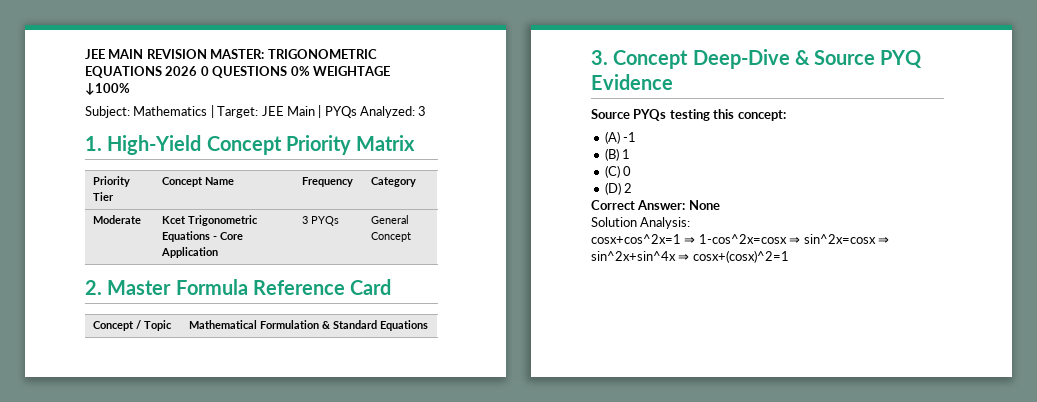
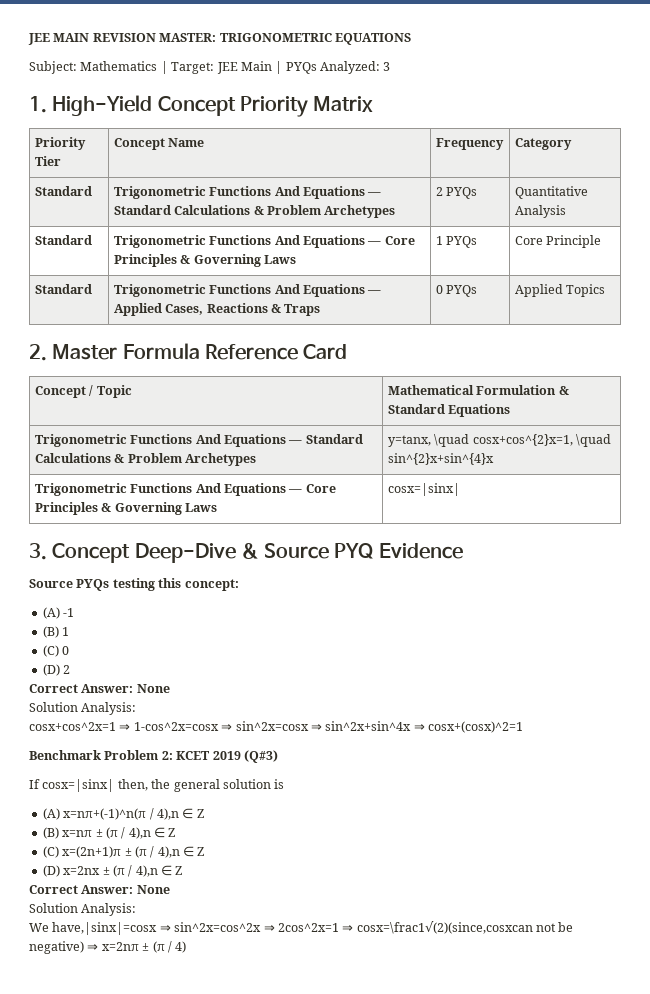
- JEE MAIN REVISION MASTER: TRIGONOMETRIC EQUATIONS 2026 0 QUESTIONS 0% WEIGHTAGE ↓100%
+ JEE MAIN REVISION MASTER: TRIGONOMETRIC EQUATIONS
- Moderate | Kcet Trigonometric Equations - Core Application | 3 PYQs | General Concept
+ Standard | Trigonometric Functions And Equations — Standard Calculations & Problem Archetypes | 2 PYQs | Quantitative Analysis
+ Standard | Trigonometric Functions And Equations — Core Principles & Governing Laws | 1 PYQs | Core Principle
+ Standard | Trigonometric Functions And Equations — Applied Cases, Reactions & Traps | 0 PYQs | Applied Topics
+ Trigonometric Functions And Equations — Standard Calculations & Problem Archetypes | y=tanx, \quad cosx+cos^{2}x=1, \quad sin^{2}x+sin^{4}x
+ Trigonometric Functions And Equations — Core Principles & Governing Laws | cosx=|sinx|
+ Benchmark Problem 2: KCET 2019 (Q#3)
+ If cosx=|sinx| then, the general solution is
+ (A) x=nπ+(-1)^n(π / 4),n ∈ Z
+ (B) x=nπ ± (π / 4),n ∈ Z
+ (C) x=(2n+1)π ± (π / 4),n ∈ Z
+ (D) x=2nx ± (π / 4),n ∈ Z
+ Correct Answer: None
+ Solution Analysis:
+ We have,|sinx|=cosx ⇒ sin^2x=cos^2x ⇒ 2cos^2x=1 ⇒ cosx=\frac1√(2)(since,cosxcan not be negative) ⇒ x=2nπ ± (π / 4)

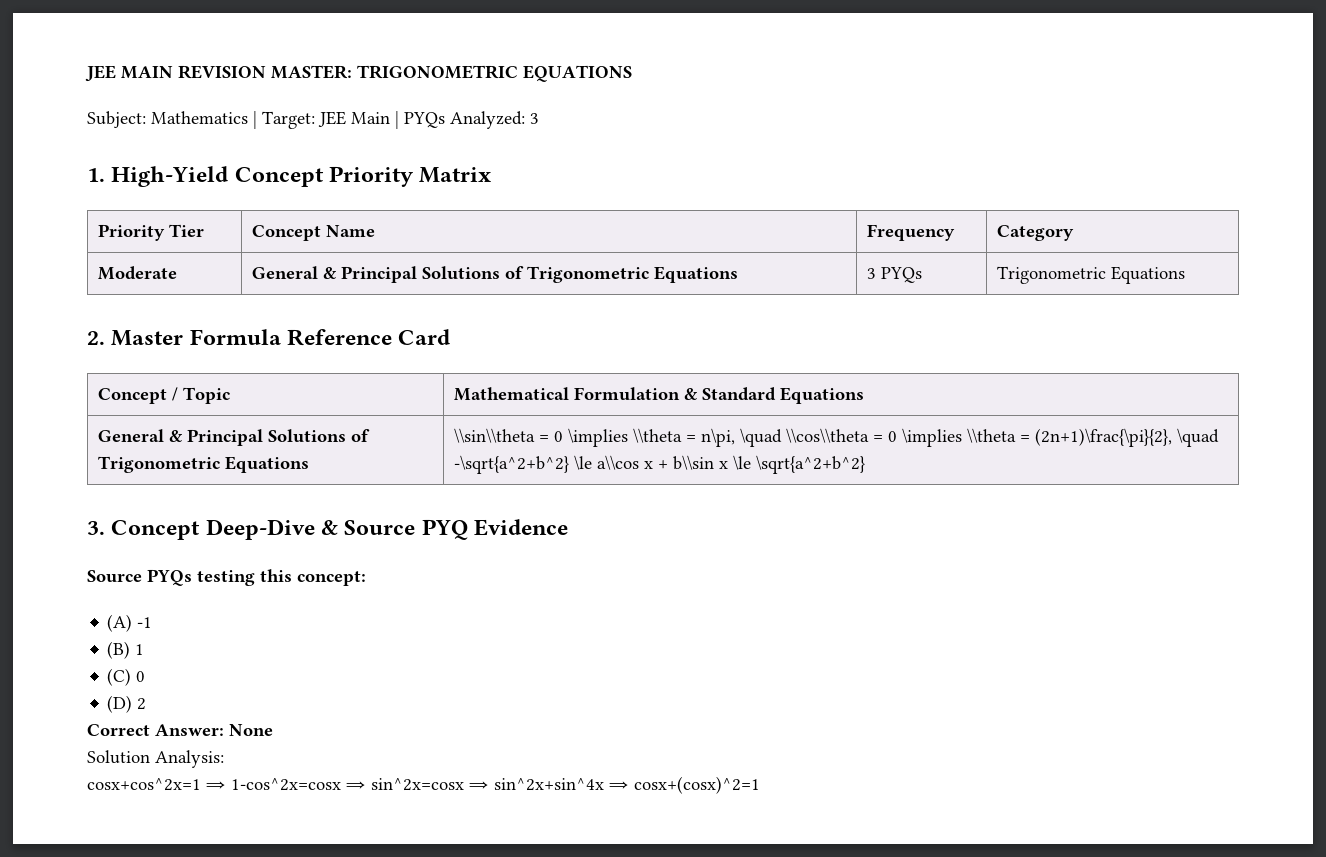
- Standard | Trigonometric Functions And Equations — Standard Calculations & Problem Archetypes | 2 PYQs | Quantitative Analysis
- Standard | Trigonometric Functions And Equations — Core Principles & Governing Laws | 1 PYQs | Core Principle
- Standard | Trigonometric Functions And Equations — Applied Cases, Reactions & Traps | 0 PYQs | Applied Topics
+ Moderate | General & Principal Solutions of Trigonometric Equations | 3 PYQs | Trigonometric Equations
- Trigonometric Functions And Equations — Standard Calculations & Problem Archetypes | y=tanx, \quad cosx+cos^{2}x=1, \quad sin^{2}x+sin^{4}x
- Trigonometric Functions And Equations — Core Principles & Governing Laws | cosx=|sinx|
+ General & Principal Solutions of Trigonometric Equations | \\sin\\theta = 0 \implies \\theta = n\pi, \quad \\cos\\theta = 0 \implies \\theta = (2n+1)\frac{\pi}{2}, \quad -\sqrt{a^2+b^2} \le a\\cos x + b\\sin x \le \sqrt{a^2+b^2}
- Benchmark Problem 2: KCET 2019 (Q#3)
- If cosx=|sinx| then, the general solution is
- (A) x=nπ+(-1)^n(π / 4),n ∈ Z
- (B) x=nπ ± (π / 4),n ∈ Z
- (C) x=(2n+1)π ± (π / 4),n ∈ Z
- (D) x=2nx ± (π / 4),n ∈ Z
- Correct Answer: None
- Solution Analysis:
- We have,|sinx|=cosx ⇒ sin^2x=cos^2x ⇒ 2cos^2x=1 ⇒ cosx=\frac1√(2)(since,cosxcan not be negative) ⇒ x=2nπ ± (π / 4)

